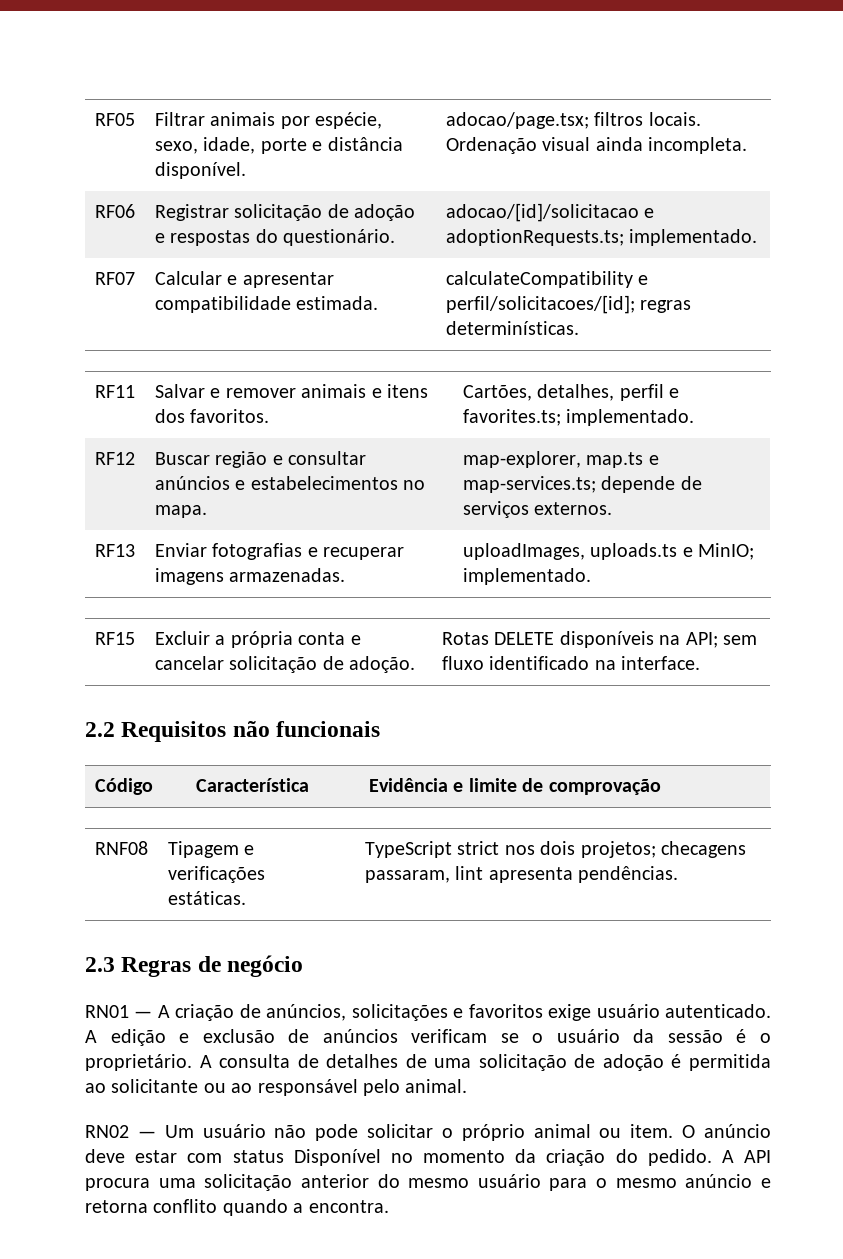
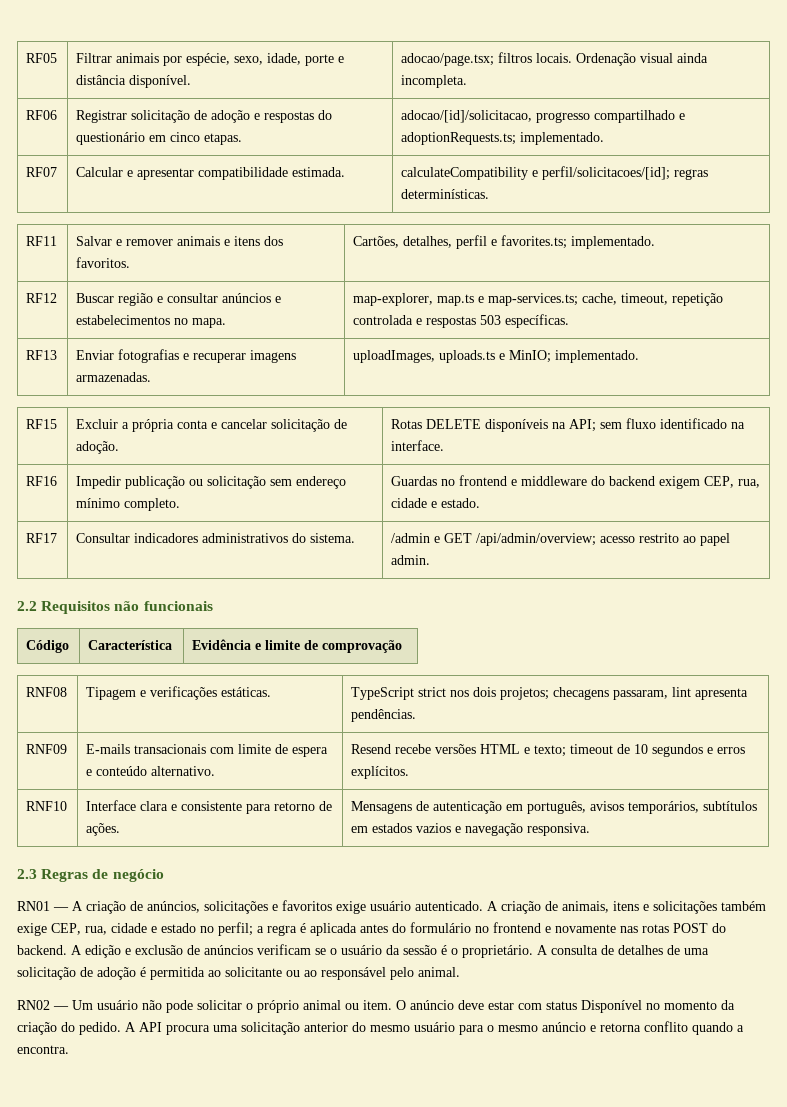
- RF06 | Registrar solicitação de adoção e respostas do questionário. | adocao/[id]/solicitacao e adoptionRequests.ts; implementado.
+ RF06 | Registrar solicitação de adoção e respostas do questionário em cinco etapas. | adocao/[id]/solicitacao, progresso compartilhado e adoptionRequests.ts; implementado.
- RF12 | Buscar região e consultar anúncios e estabelecimentos no mapa. | map-explorer, map.ts e map-services.ts; depende de serviços externos.
+ RF12 | Buscar região e consultar anúncios e estabelecimentos no mapa. | map-explorer, map.ts e map-services.ts; cache, timeout, repetição controlada e respostas 503 específicas.
+ RF16 | Impedir publicação ou solicitação sem endereço mínimo completo. | Guardas no frontend e middleware do backend exigem CEP, rua, cidade e estado.
+ RF17 | Consultar indicadores administrativos do sistema. | /admin e GET /api/admin/overview; acesso restrito ao papel admin.
+ RNF09 | E-mails transacionais com limite de espera e conteúdo alternativo. | Resend recebe versões HTML e texto; timeout de 10 segundos e erros explícitos.
+ RNF10 | Interface clara e consistente para retorno de ações. | Mensagens de autenticação em português, avisos temporários, subtítulos em estados vazios e navegação responsiva.
- A edição e exclusão de anúncios verificam se o usuário da sessão é o proprietário.
+ A criação de animais, itens e solicitações também exige CEP, rua, cidade e estado no perfil; a regra é aplicada antes do formulário no frontend e novamente nas rotas POST do backend. A edição e exclusão de anúncios verificam se o usuário da sessão é o proprietário.

